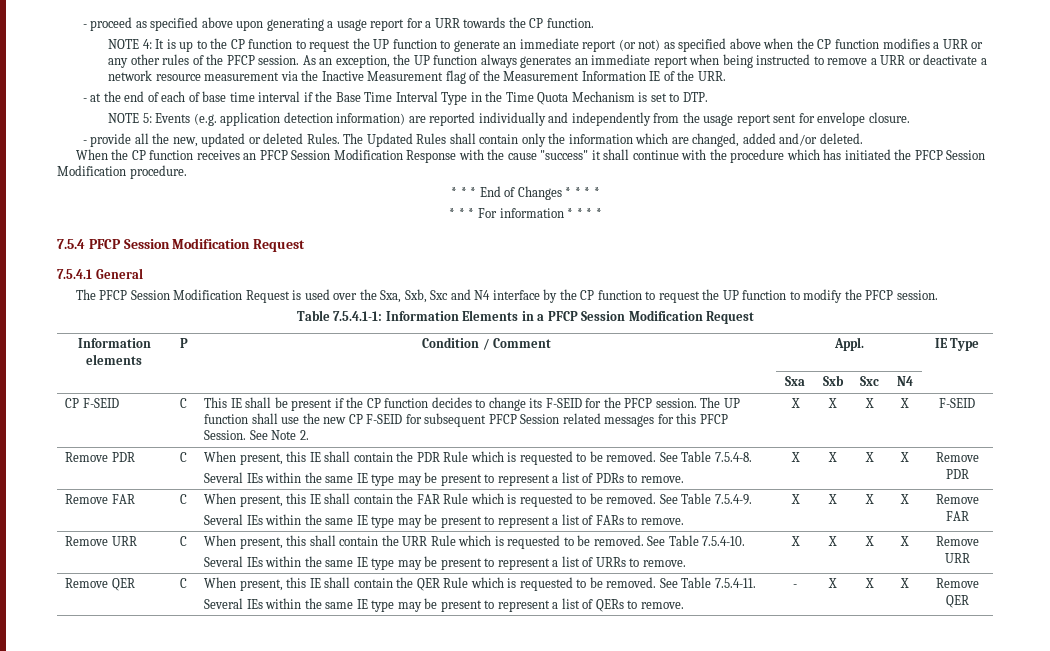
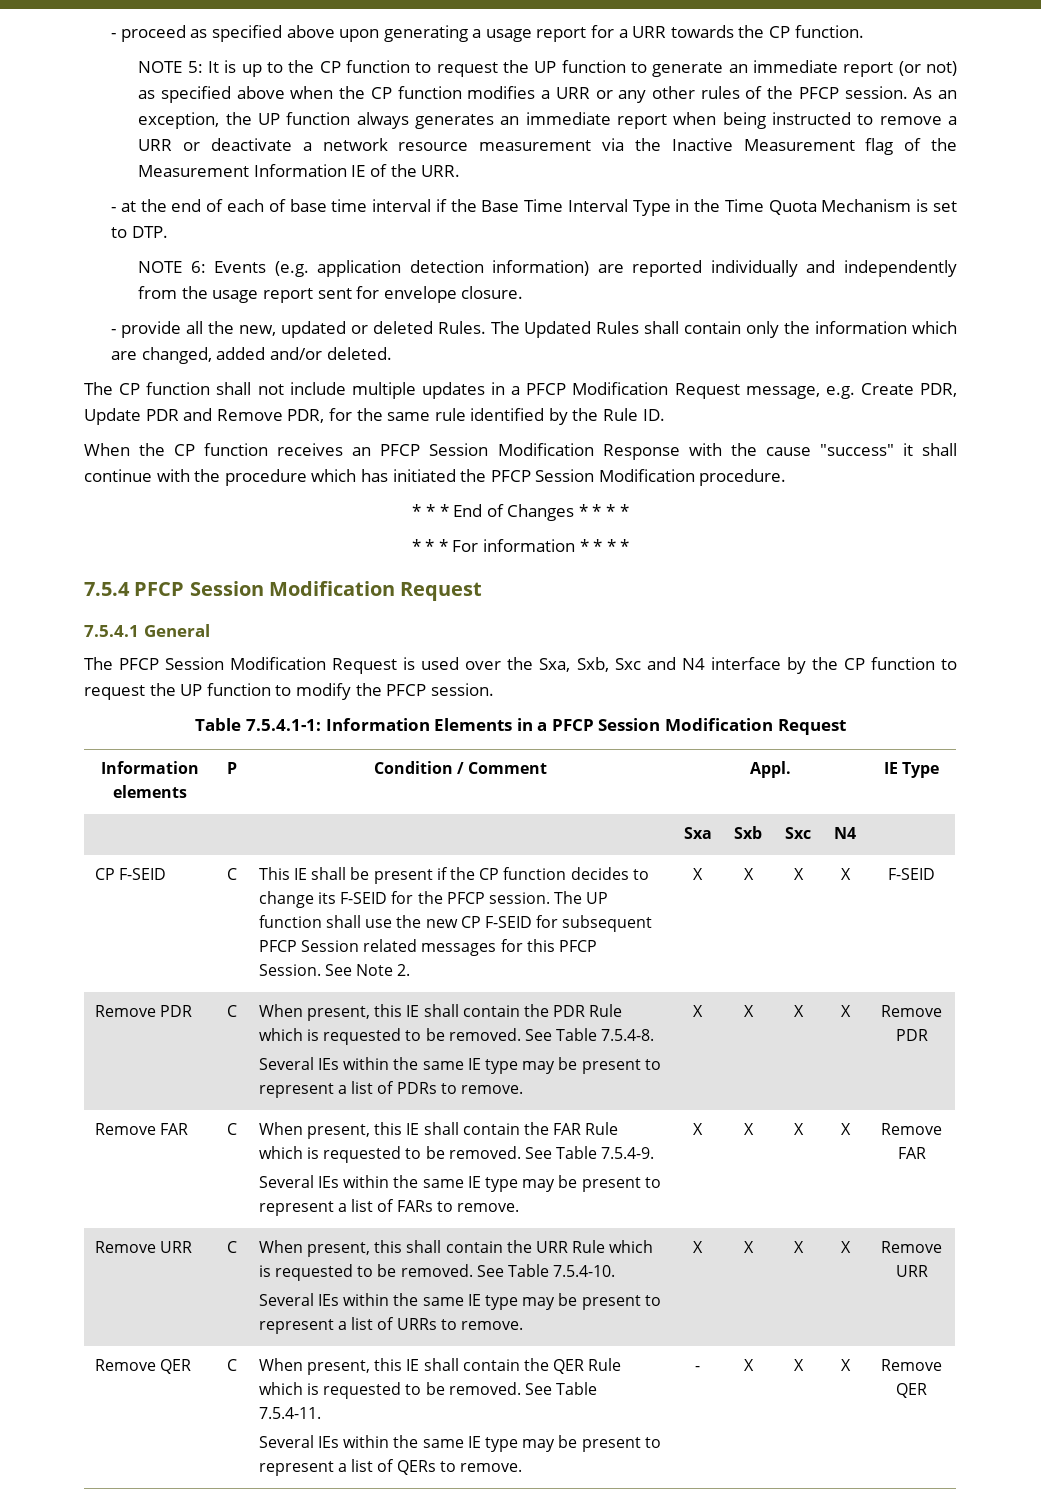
- NOTE 4: It is up to the CP function to request the UP function to generate an immediate report (or not) as specified above when the CP function modifies a URR or any other rules of the PFCP session.
+ NOTE 5: It is up to the CP function to request the UP function to generate an immediate report (or not) as specified above when the CP function modifies a URR or any other rules of the PFCP session.
- NOTE 5: Events (e.g. application detection information) are reported individually and independently from the usage report sent for envelope closure.
+ NOTE 6: Events (e.g. application detection information) are reported individually and independently from the usage report sent for envelope closure.
+ The CP function shall not include multiple updates in a PFCP Modification Request message, e.g. Create PDR, Update PDR and Remove PDR, for the same rule identified by the Rule ID.

